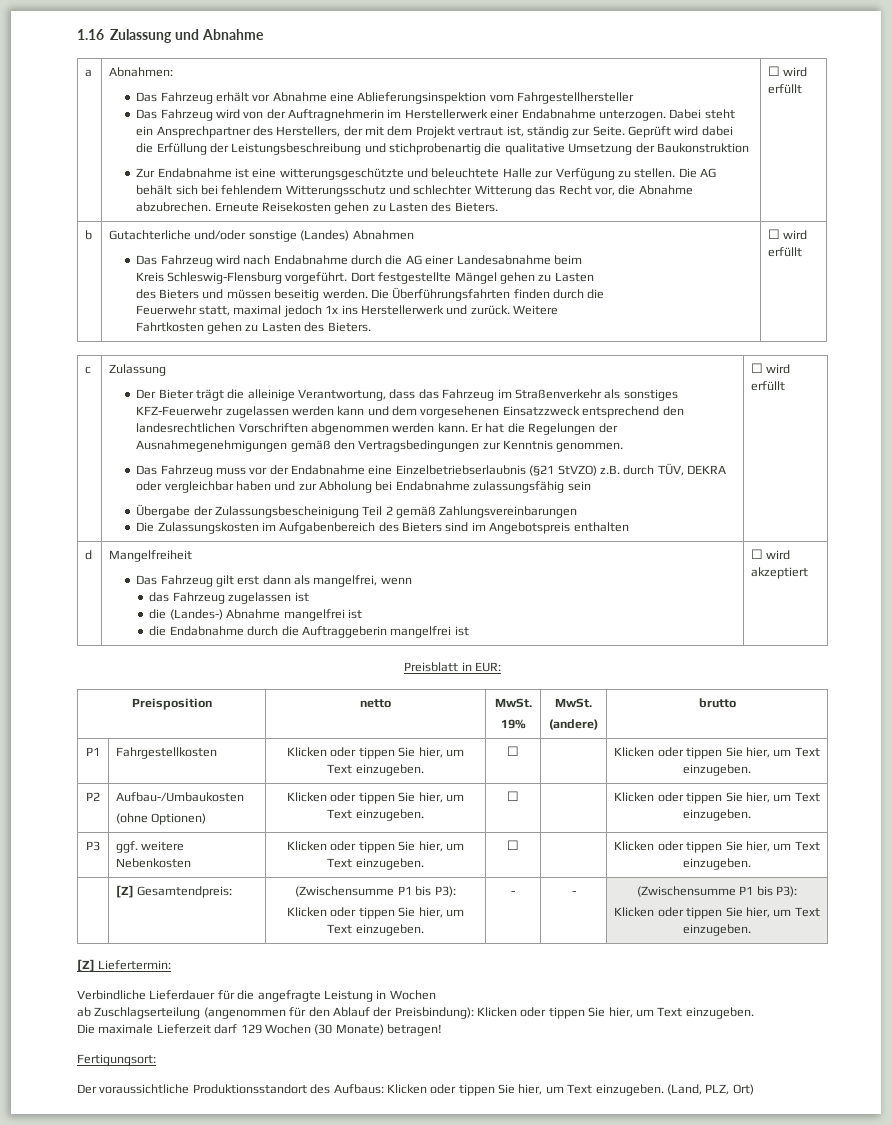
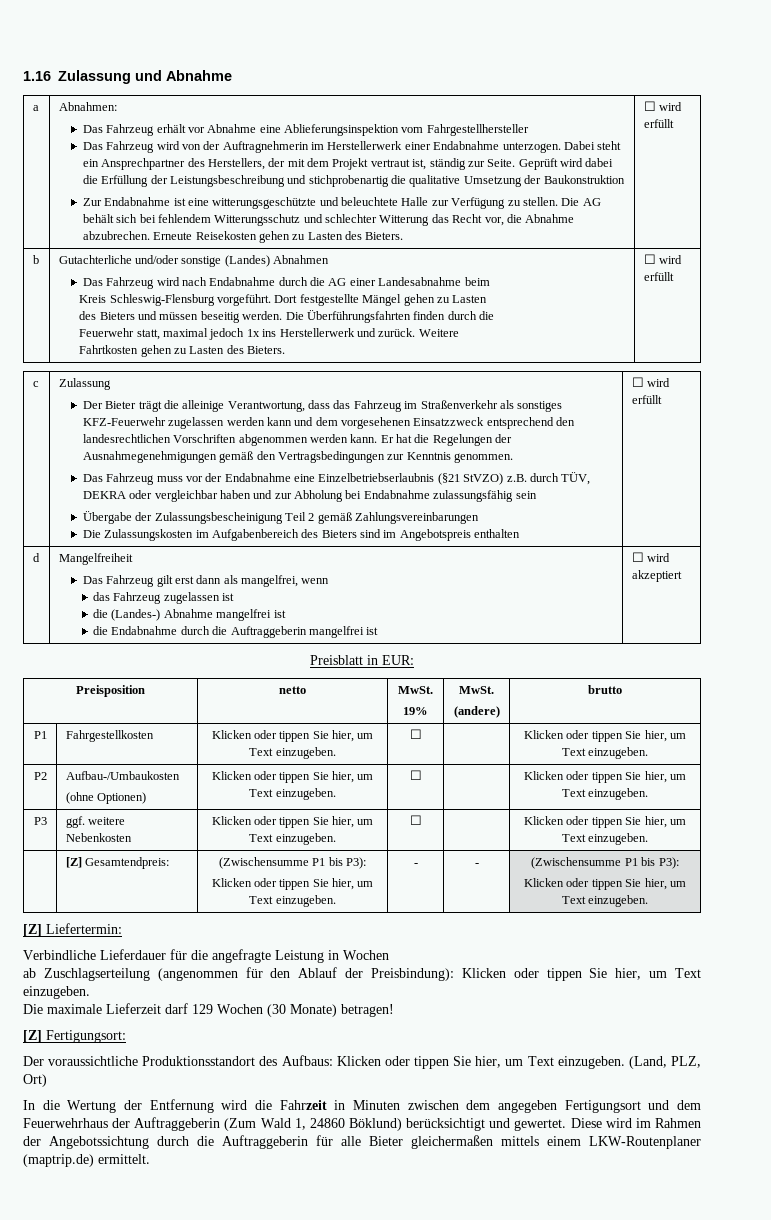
- Fertigungsort:
+ [Z] Fertigungsort:
+ In die Wertung der Entfernung wird die Fahrzeit in Minuten zwischen dem angegeben Fertigungsort und dem Feuerwehrhaus der Auftraggeberin (Zum Wald 1, 24860 Böklund) berücksichtigt und gewertet. Diese wird im Rahmen der Angebotssichtung durch die Auftraggeberin für alle Bieter gleichermaßen mittels einem LKW-Routenplaner (maptrip.de) ermittelt.

